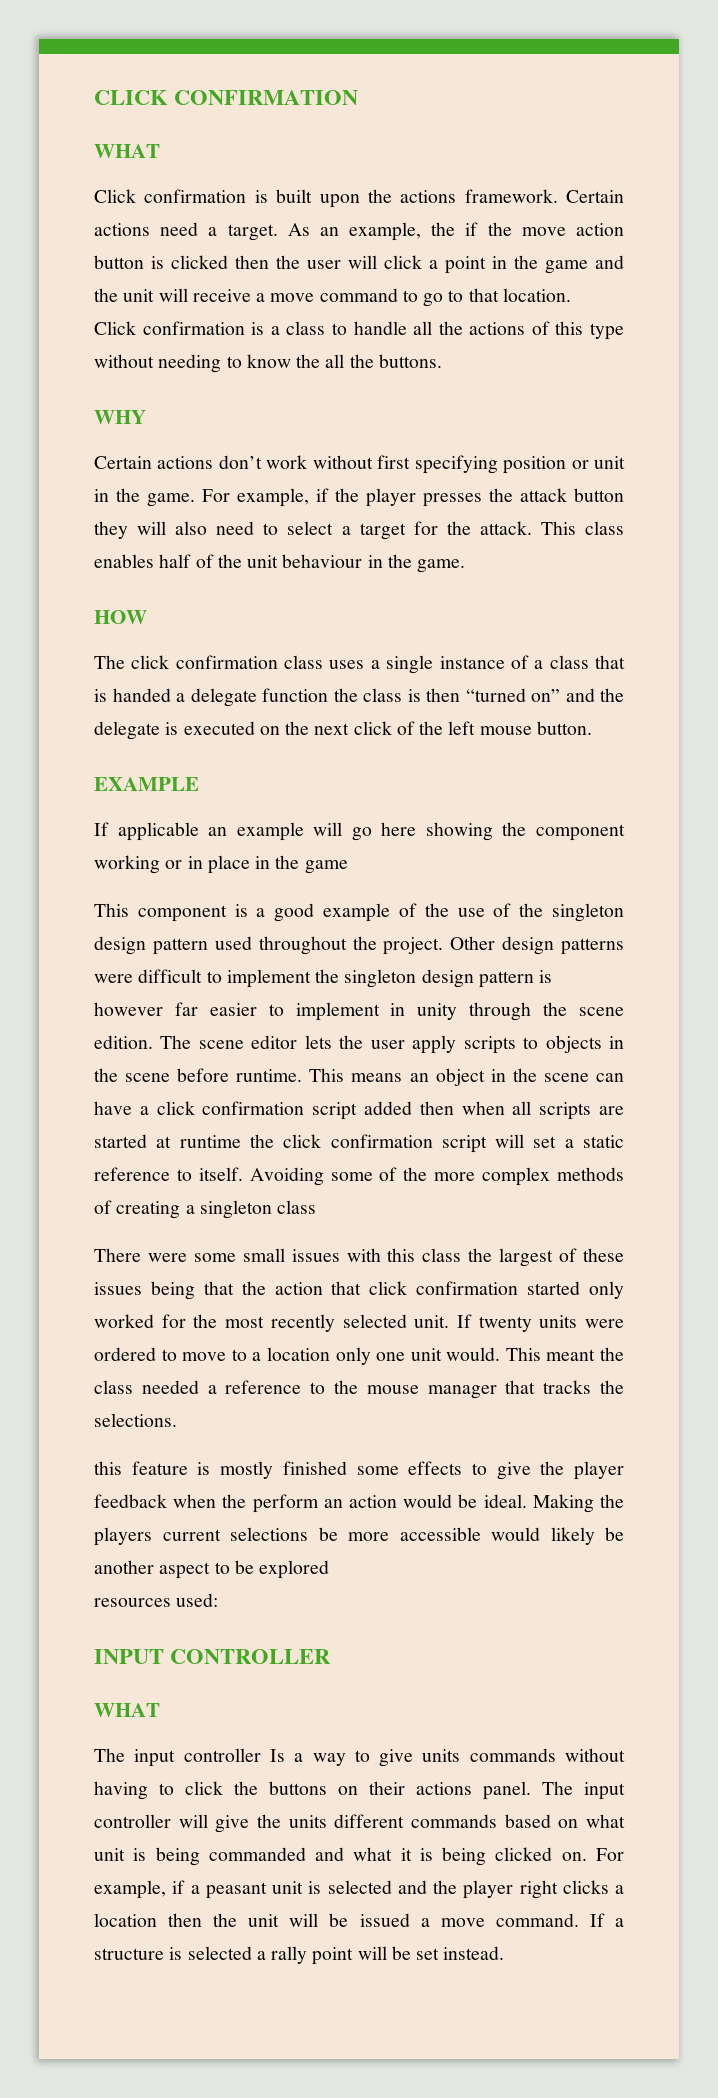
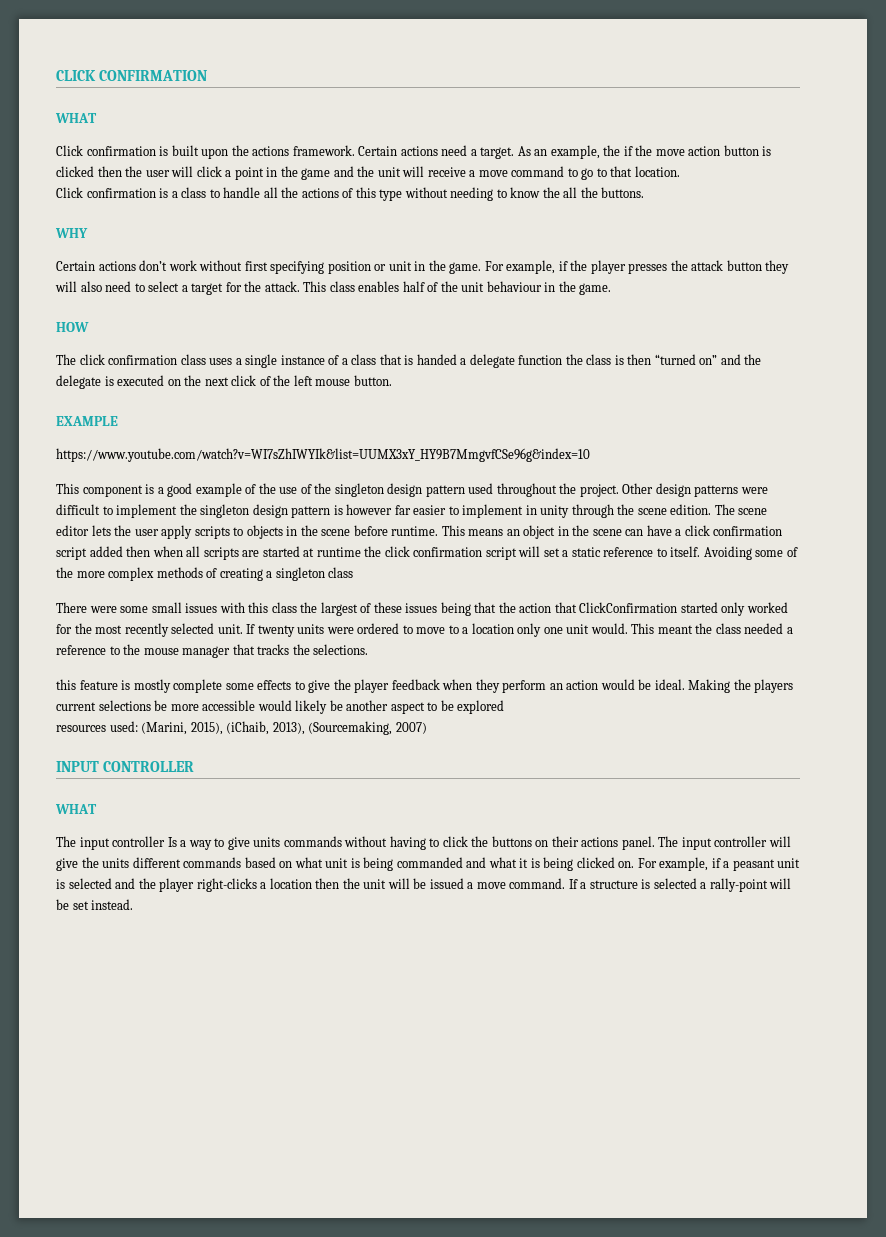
- If applicable an example will go here showing the component working or in place in the game
+ https://www.youtube.com/watch?v=WI7sZhIWYIk&list=UUMX3xY_HY9B7MmgvfCSe96g&index=10
- There were some small issues with this class the largest of these issues being that the action that click confirmation started only worked for the most recently selected unit.
+ There were some small issues with this class the largest of these issues being that the action that ClickConfirmation started only worked for the most recently selected unit.
- this feature is mostly finished some effects to give the player feedback when the perform an action would be ideal.
+ this feature is mostly complete some effects to give the player feedback when they perform an action would be ideal.
- resources used:
+ resources used: (Marini, 2015), (iChaib, 2013), (Sourcemaking, 2007)
- For example, if a peasant unit is selected and the player right clicks a location then the unit will be issued a move command.
+ For example, if a peasant unit is selected and the player right-clicks a location then the unit will be issued a move command.
- If a structure is selected a rally point will be set instead.
+ If a structure is selected a rally-point will be set instead.

